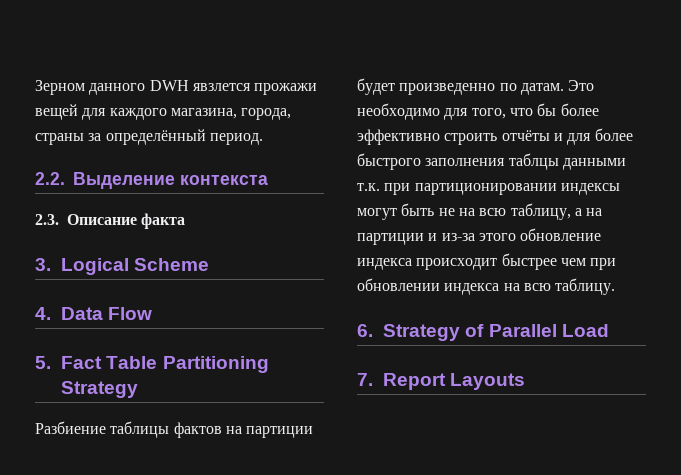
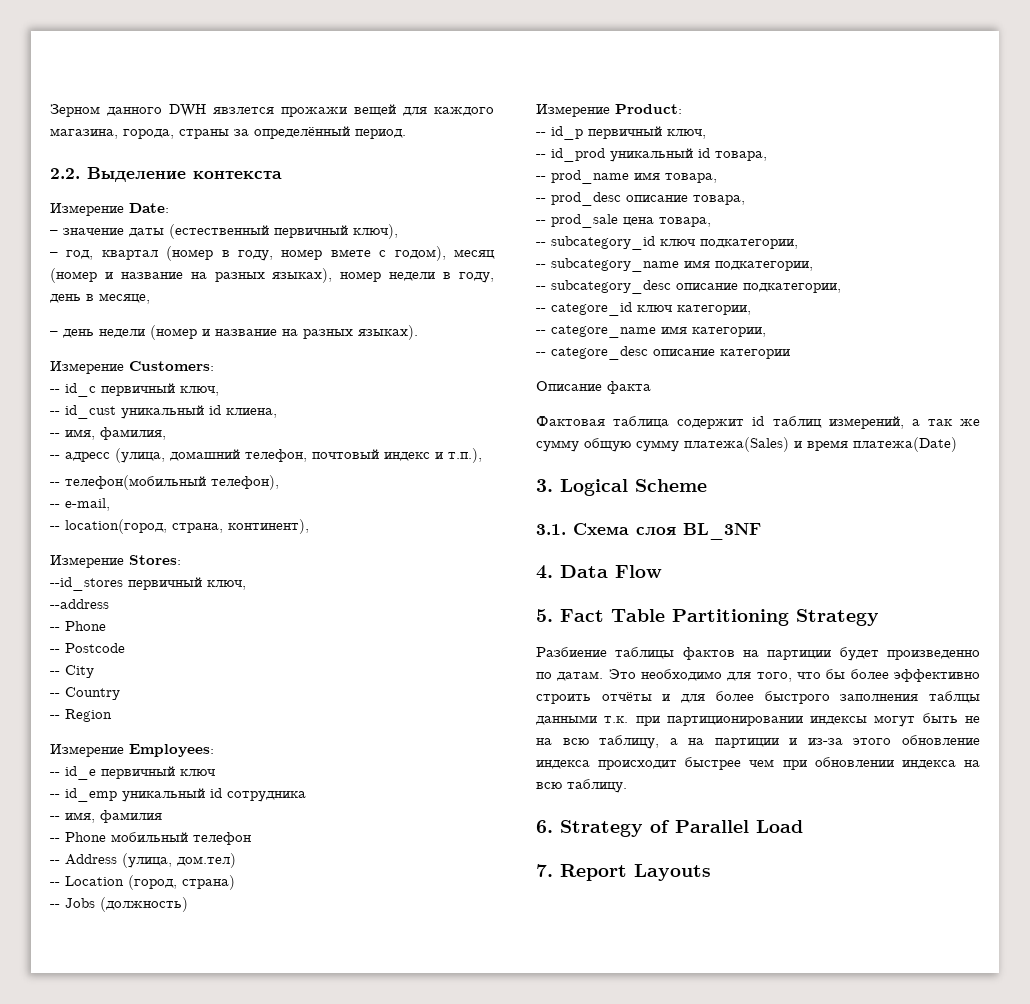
- 2.3. Описание факта
+ Измерение Date:
+ – значение даты (естественный первичный ключ),
+ – год, квартал (номер в году, номер вмете с годом), месяц (номер и название на разных языках), номер недели в году, день в месяце,
+ – день недели (номер и название на разных языках).
+ Измерение Customers:
+ -- id_c первичный ключ,
+ -- id_cust уникальный id клиена,
+ -- имя, фамилия,
+ -- адресс (улица, домашний телефон, почтовый индекс и т.п.),
+ -- телефон(мобильный телефон),
+ -- e-mail,
+ -- location(город, страна, континент),
+ Измерение Stores:
+ --id_stores первичный ключ,
+ --address
+ -- Phone
+ -- Postcode
+ -- City
+ -- Country
+ -- Region
+ Измерение Employees:
+ -- id_e первичный ключ
+ -- id_emp уникальный id сотрудника
+ -- имя, фамилия
+ -- Phone мобильный телефон
+ -- Address (улица, дом.тел)
+ -- Location (город, страна)
+ -- Jobs (должность)
+ Измерение Product:
+ -- id_p первичный ключ,
+ -- id_prod уникальный id товара,
+ -- prod_name имя товара,
+ -- prod_desc описание товара,
+ -- prod_sale цена товара,
+ -- subcategory_id ключ подкатегории,
+ -- subcategory_name имя подкатегории,
+ -- subcategory_desc описание подкатегории,
+ -- categore_id ключ категории,
+ -- categore_name имя категории,
+ -- categore_desc описание категории
+ Описание факта
+ Фактовая таблица содержит id таблиц измерений, а так же сумму общую сумму платежа(Sales) и время платежа(Date)
+ 3.1. Схема слоя BL_3NF

